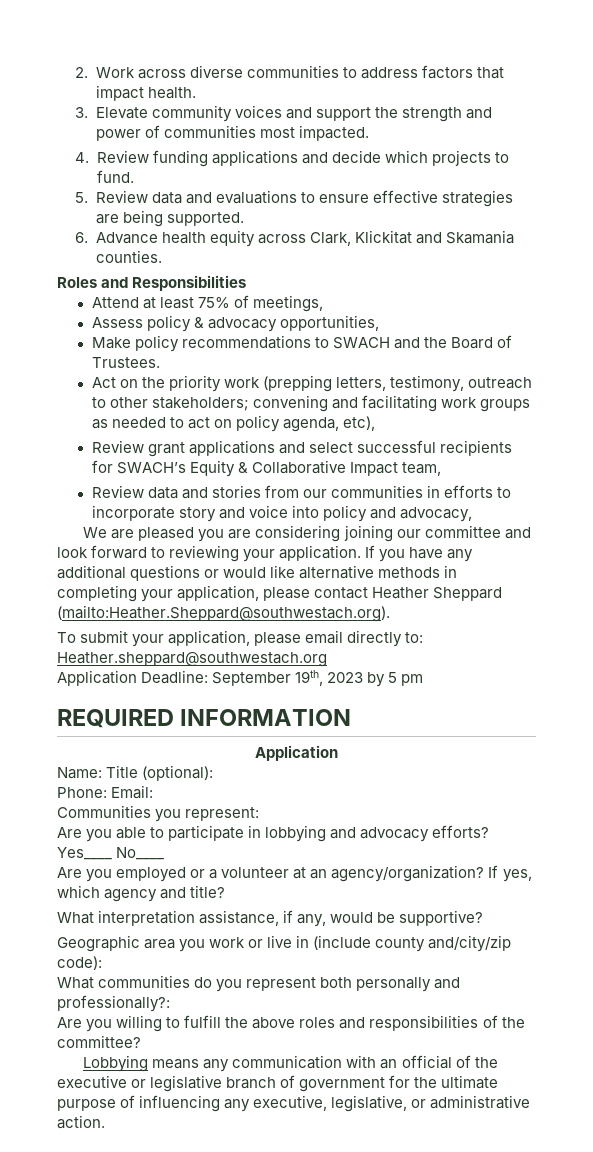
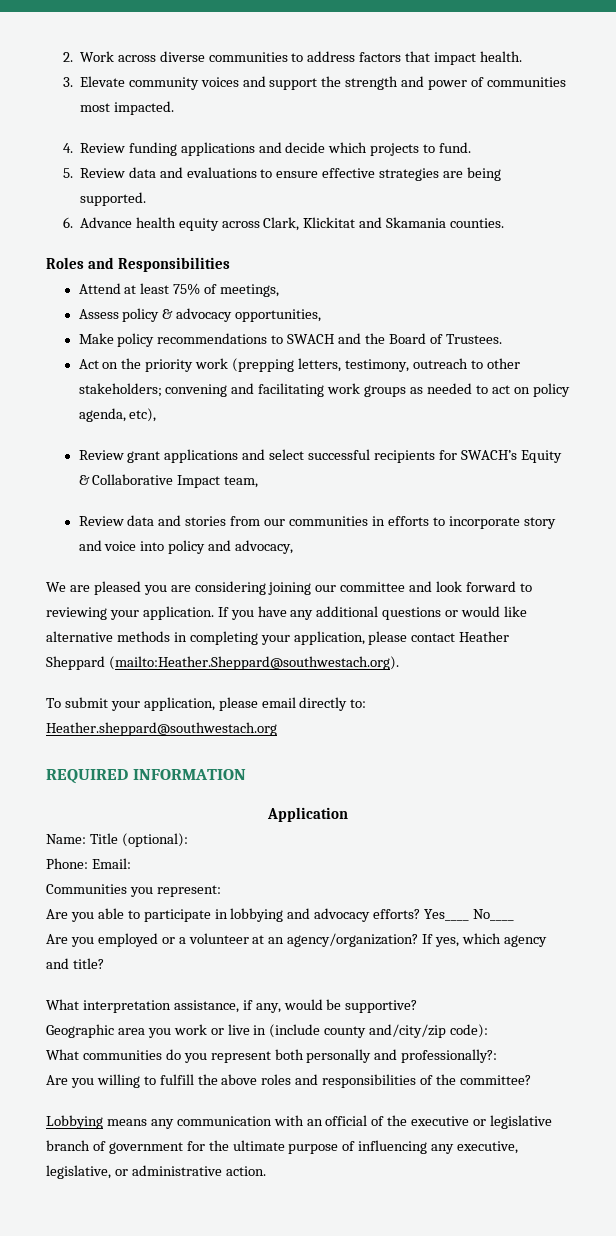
- Application Deadline: September 19th, 2023 by 5 pm

